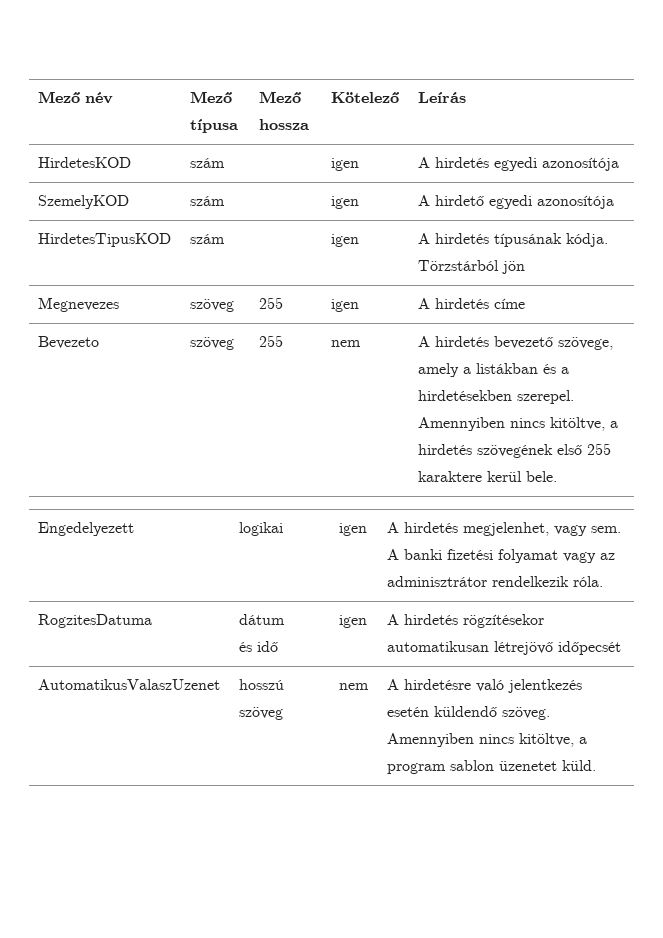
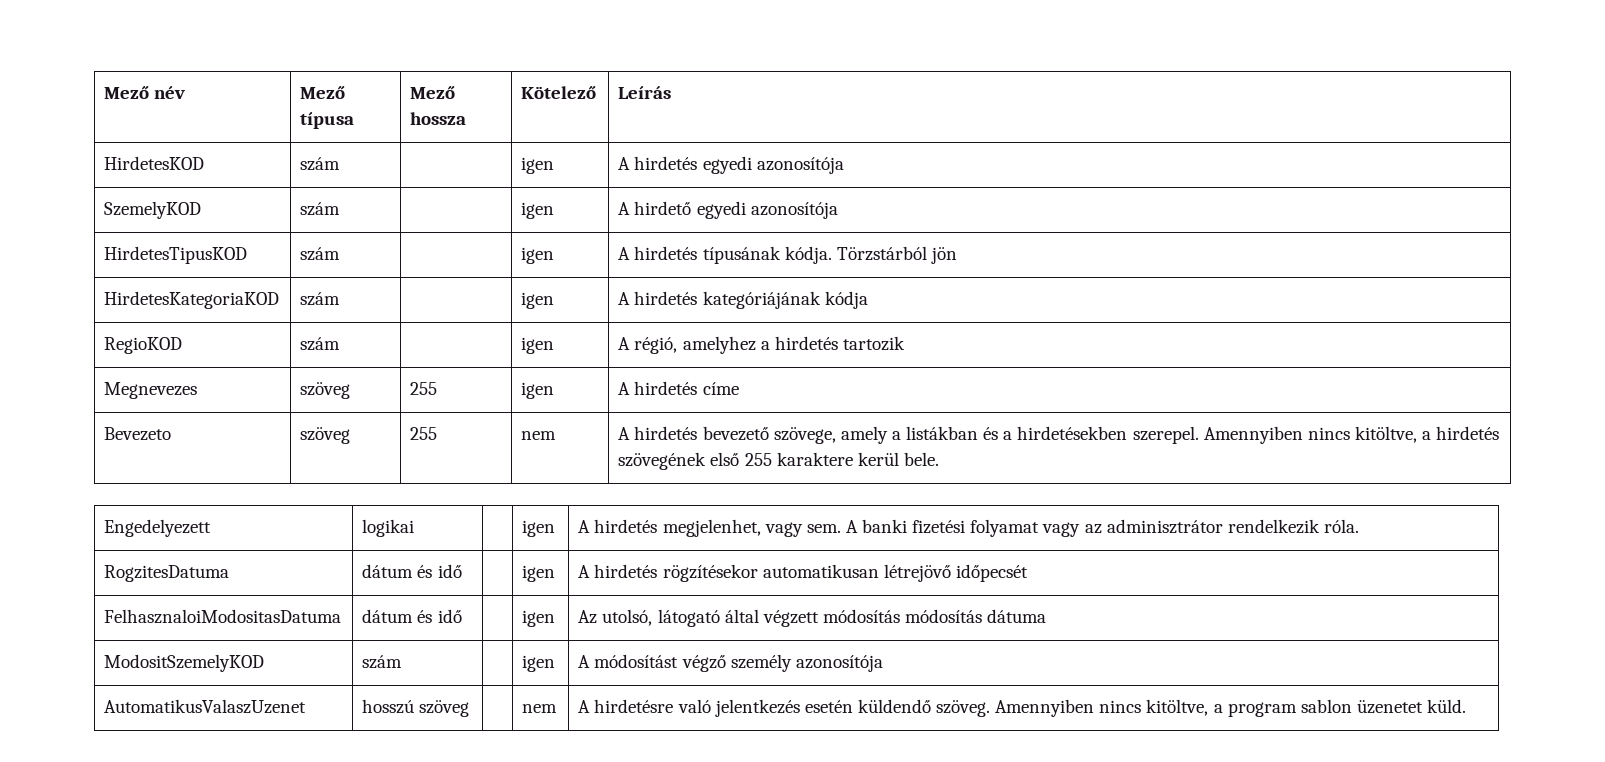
+ HirdetesKategoriaKOD | szám | | igen | A hirdetés kategóriájának kódja
+ RegioKOD | szám | | igen | A régió, amelyhez a hirdetés tartozik
+ FelhasznaloiModositasDatuma | dátum és idő | | igen | Az utolsó, látogató által végzett módosítás módosítás dátuma
+ ModositSzemelyKOD | szám | | igen | A módosítást végző személy azonosítója

